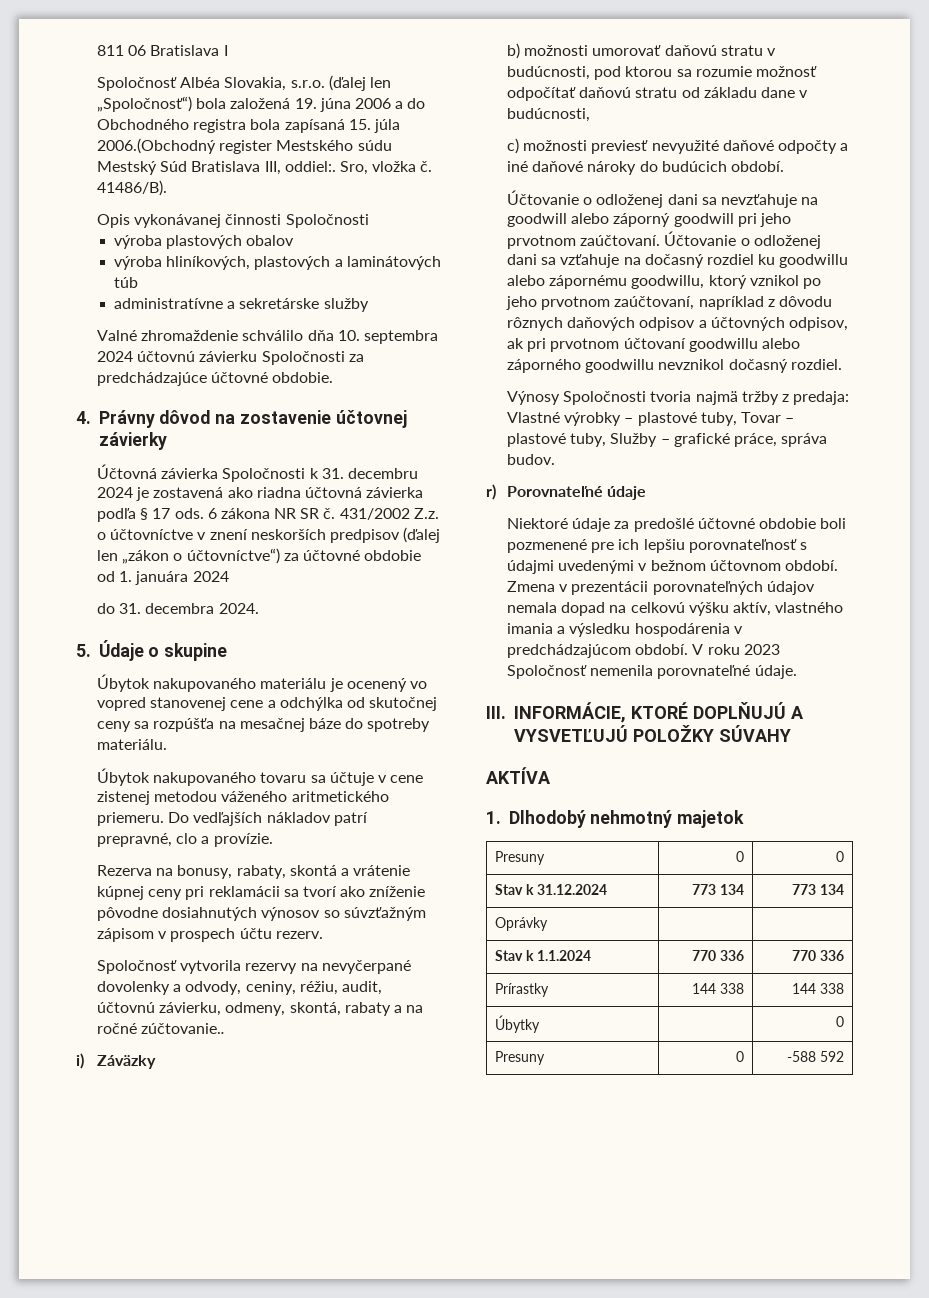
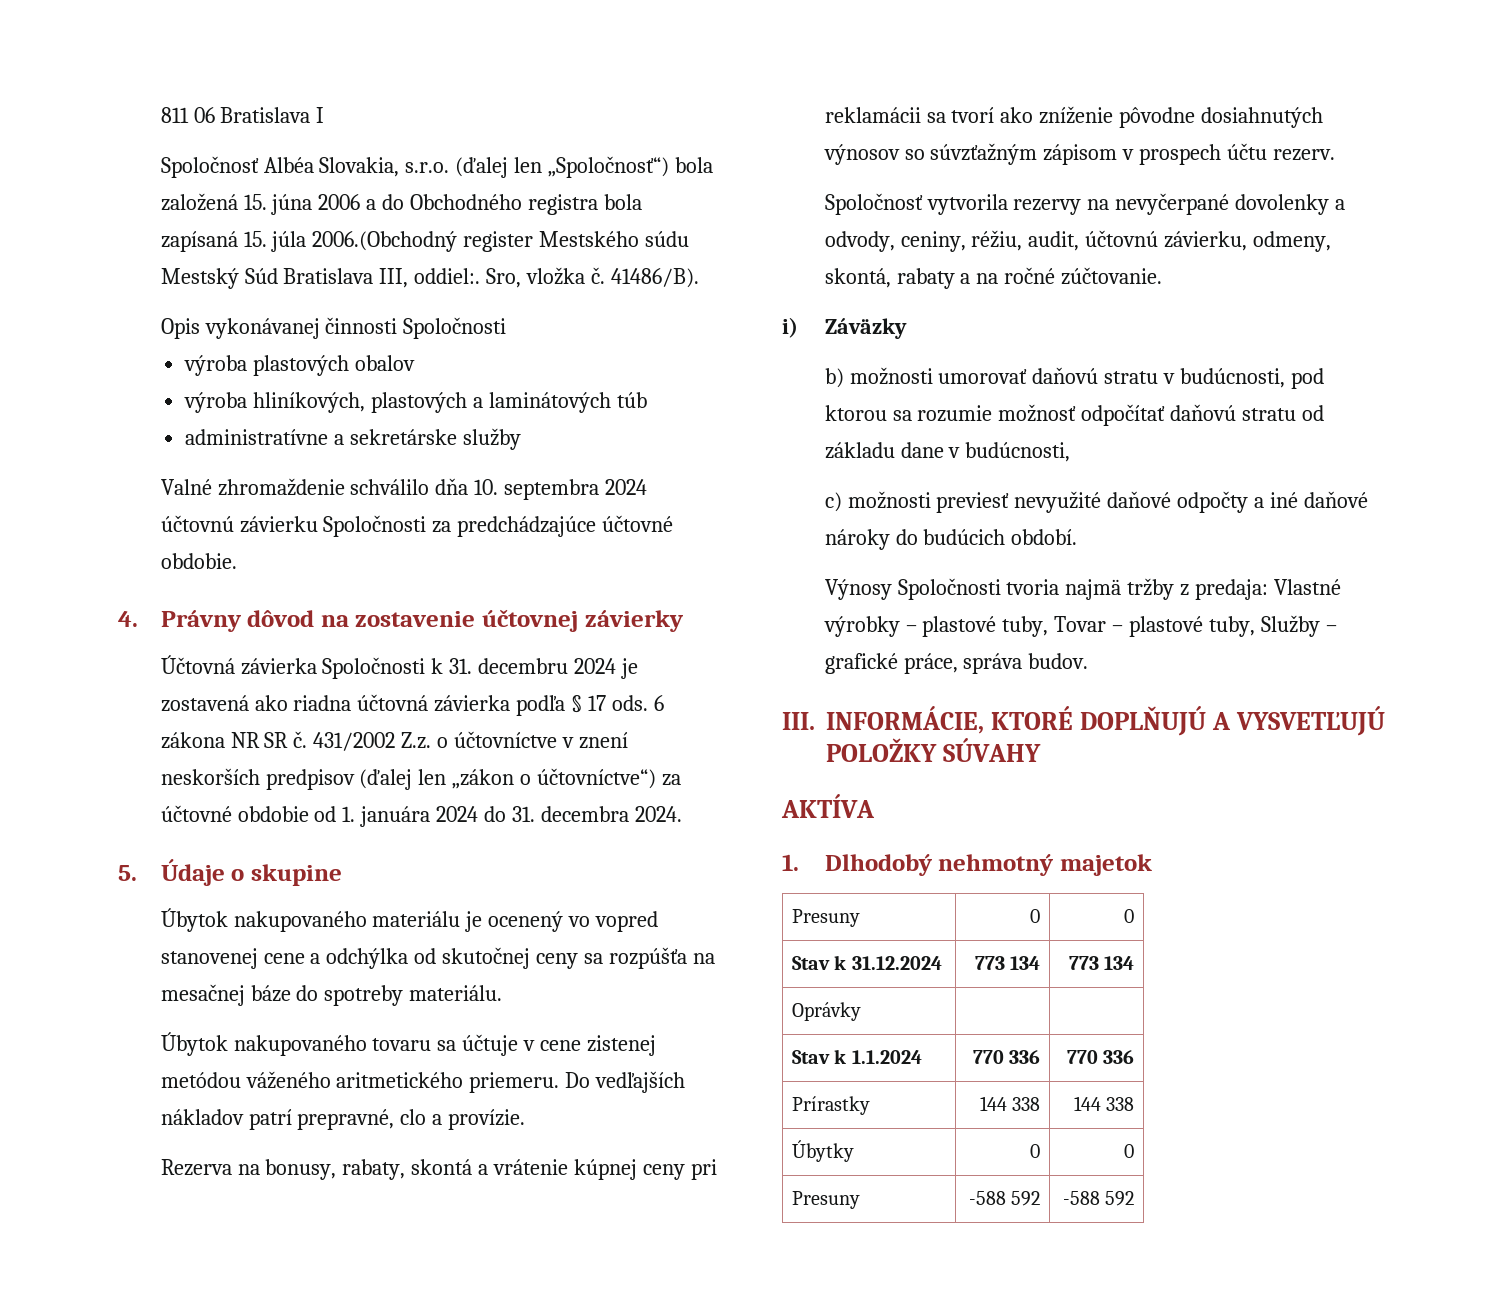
- Spoločnosť Albéa Slovakia, s.r.o. (ďalej len „Spoločnosť“) bola založená 19. júna 2006 a do Obchodného registra bola zapísaná 15. júla 2006.(Obchodný register Mestského súdu Mestský Súd Bratislava III, oddiel:.
+ Spoločnosť Albéa Slovakia, s.r.o. (ďalej len „Spoločnosť“) bola založená 15. júna 2006 a do Obchodného registra bola zapísaná 15. júla 2006.(Obchodný register Mestského súdu Mestský Súd Bratislava III, oddiel:.
- 431/2002 Z.z. o účtovníctve v znení neskorších predpisov (ďalej len „zákon o účtovníctve“) za účtovné obdobie od 1. januára 2024
- do 31. decembra 2024.
+ 431/2002 Z.z. o účtovníctve v znení neskorších predpisov (ďalej len „zákon o účtovníctve“) za účtovné obdobie od 1. januára 2024 do 31. decembra 2024.
- Úbytok nakupovaného tovaru sa účtuje v cene zistenej metodou váženého aritmetického priemeru.
+ Úbytok nakupovaného tovaru sa účtuje v cene zistenej metódou váženého aritmetického priemeru.
- Spoločnosť vytvorila rezervy na nevyčerpané dovolenky a odvody, ceniny, réžiu, audit, účtovnú závierku, odmeny, skontá, rabaty a na ročné zúčtovanie..
+ Spoločnosť vytvorila rezervy na nevyčerpané dovolenky a odvody, ceniny, réžiu, audit, účtovnú závierku, odmeny, skontá, rabaty a na ročné zúčtovanie.
- Účtovanie o odloženej dani sa nevzťahuje na goodwill alebo záporný goodwill pri jeho prvotnom zaúčtovaní. Účtovanie o odloženej dani sa vzťahuje na dočasný rozdiel ku goodwillu alebo zápornému goodwillu, ktorý vznikol po jeho prvotnom zaúčtovaní, napríklad z dôvodu rôznych daňových odpisov a účtovných odpisov, ak pri prvotnom účtovaní goodwillu alebo záporného goodwillu nevznikol dočasný rozdiel.
- r) Porovnateľné údaje
- Niektoré údaje za predošlé účtovné obdobie boli pozmenené pre ich lepšiu porovnateľnosť s údajmi uvedenými v bežnom účtovnom období. Zmena v prezentácii porovnateľných údajov nemala dopad na celkovú výšku aktív, vlastného imania a výsledku hospodárenia v predchádzajúcom období. V roku 2023 Spoločnosť nemenila porovnateľné údaje.
- Úbytky | | 0
+ Úbytky | 0 | 0
- Presuny | 0 | -588 592
+ Presuny | -588 592 | -588 592

